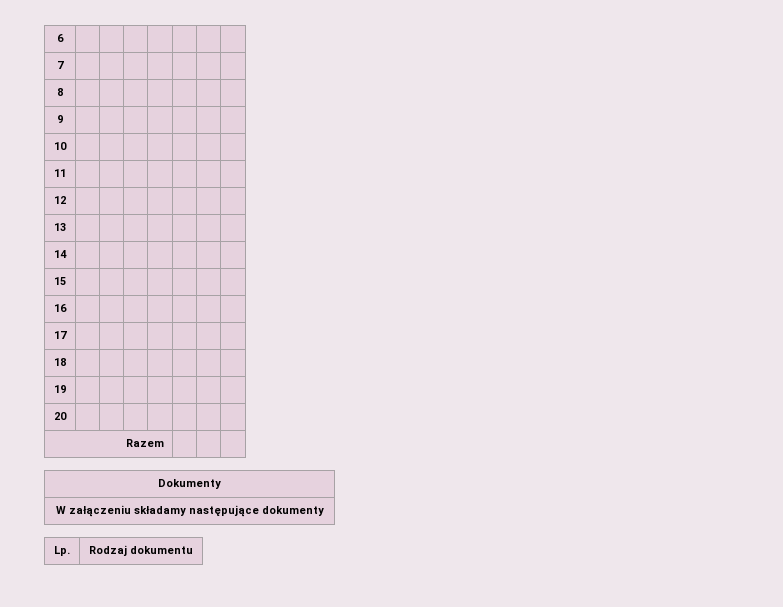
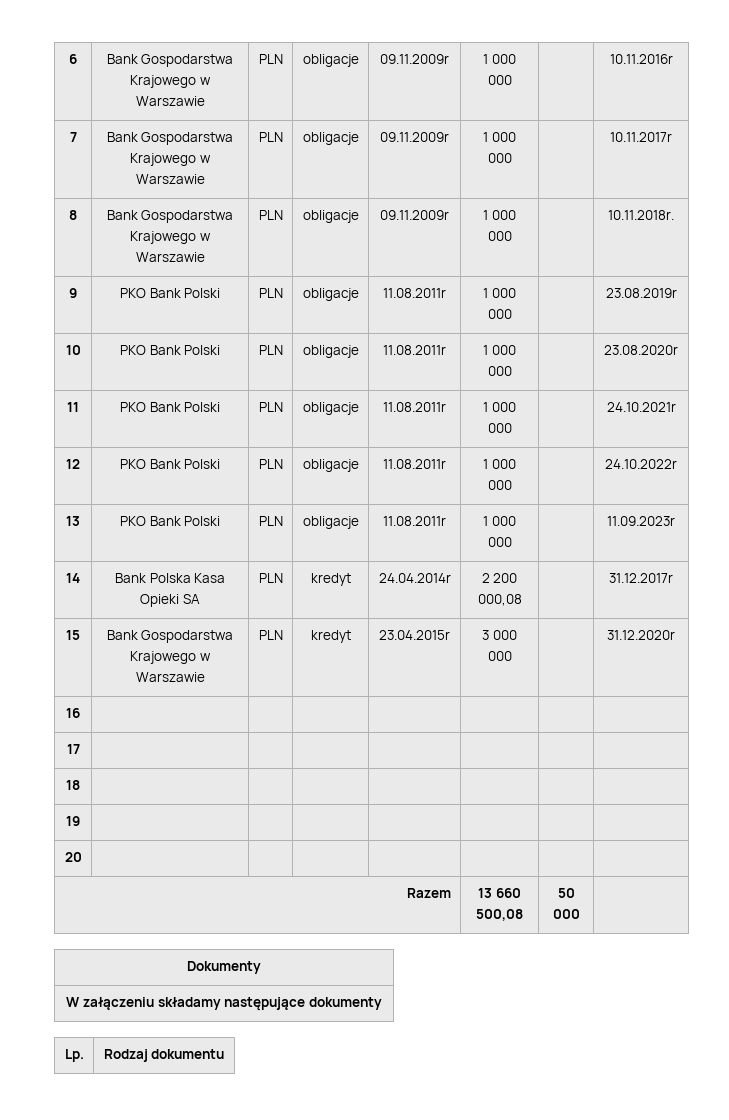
- 6 | | | | | | |
- 7 | | | | | | |
- 8 | | | | | | |
- 9 | | | | | | |
- 10 | | | | | | |
- 11 | | | | | | |
- 12 | | | | | | |
- 13 | | | | | | |
- 14 | | | | | | |
- 15 | | | | | | |
+ 6 | Bank Gospodarstwa Krajowego w Warszawie | PLN | obligacje | 09.11.2009r | 1 000 000 | | 10.11.2016r
+ 7 | Bank Gospodarstwa Krajowego w Warszawie | PLN | obligacje | 09.11.2009r | 1 000 000 | | 10.11.2017r
+ 8 | Bank Gospodarstwa Krajowego w Warszawie | PLN | obligacje | 09.11.2009r | 1 000 000 | | 10.11.2018r.
+ 9 | PKO Bank Polski | PLN | obligacje | 11.08.2011r | 1 000 000 | | 23.08.2019r
+ 10 | PKO Bank Polski | PLN | obligacje | 11.08.2011r | 1 000 000 | | 23.08.2020r
+ 11 | PKO Bank Polski | PLN | obligacje | 11.08.2011r | 1 000 000 | | 24.10.2021r
+ 12 | PKO Bank Polski | PLN | obligacje | 11.08.2011r | 1 000 000 | | 24.10.2022r
+ 13 | PKO Bank Polski | PLN | obligacje | 11.08.2011r | 1 000 000 | | 11.09.2023r
+ 14 | Bank Polska Kasa Opieki SA | PLN | kredyt | 24.04.2014r | 2 200 000,08 | | 31.12.2017r
+ 15 | Bank Gospodarstwa Krajowego w Warszawie | PLN | kredyt | 23.04.2015r | 3 000 000 | | 31.12.2020r
- Razem | | |
+ Razem | 13 660 500,08 | 50 000 |

